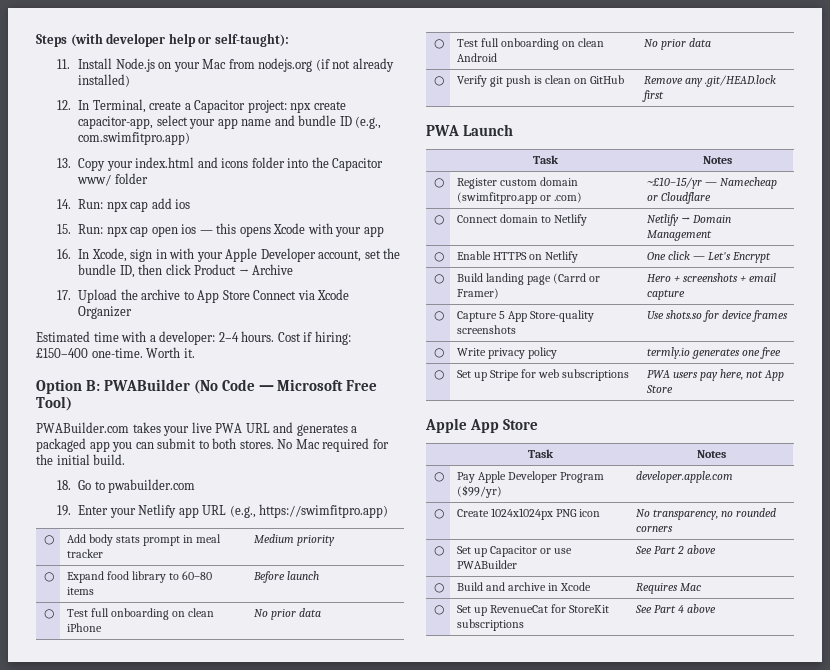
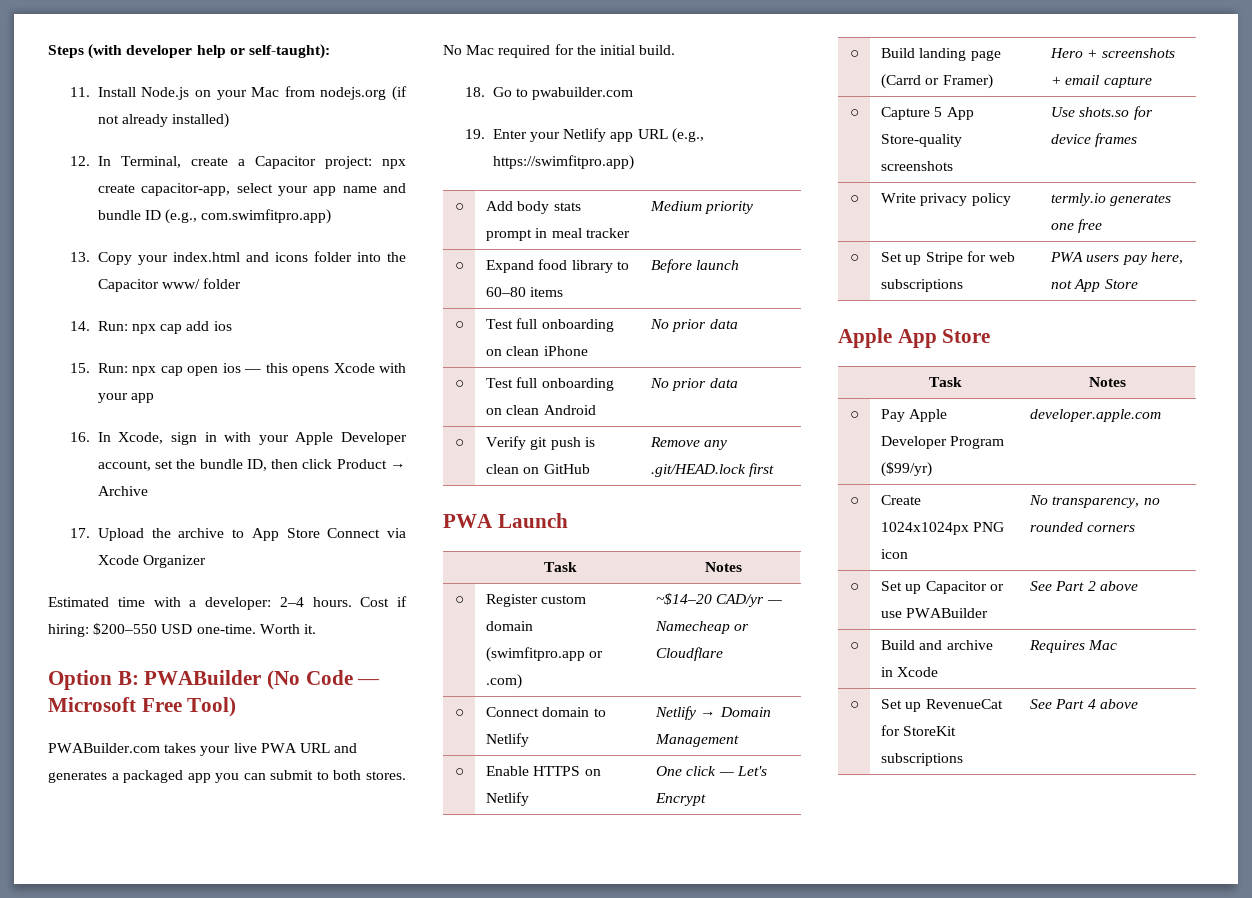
- Cost if hiring: £150–400 one-time.
+ Cost if hiring: $200–550 USD one-time.
- ○ | Register custom domain (swimfitpro.app or .com) | ~£10–15/yr — Namecheap or Cloudflare
+ ○ | Register custom domain (swimfitpro.app or .com) | ~$14–20 CAD/yr — Namecheap or Cloudflare

